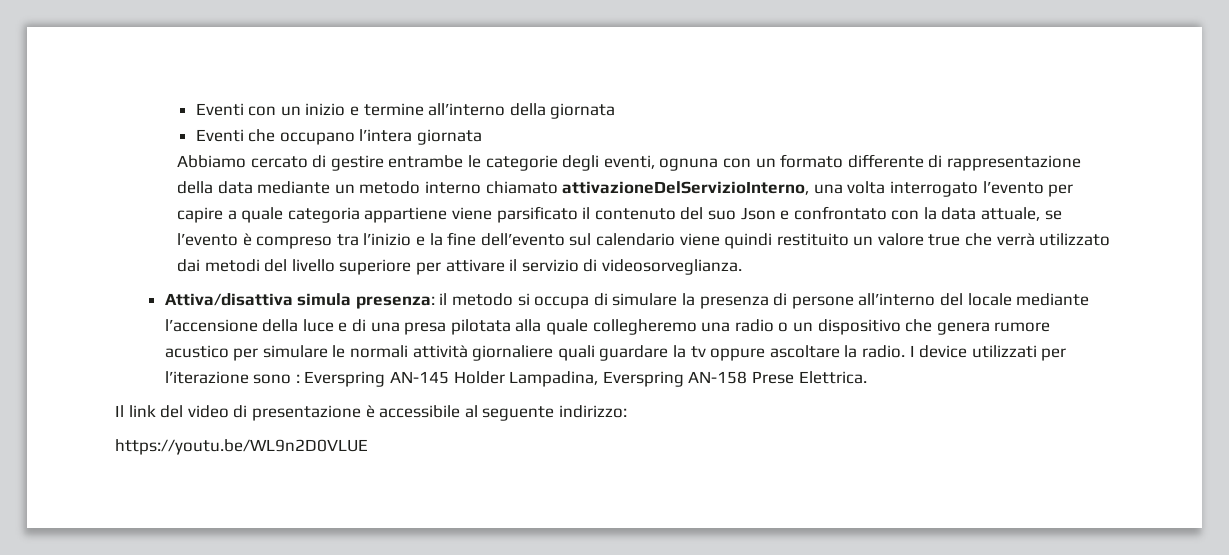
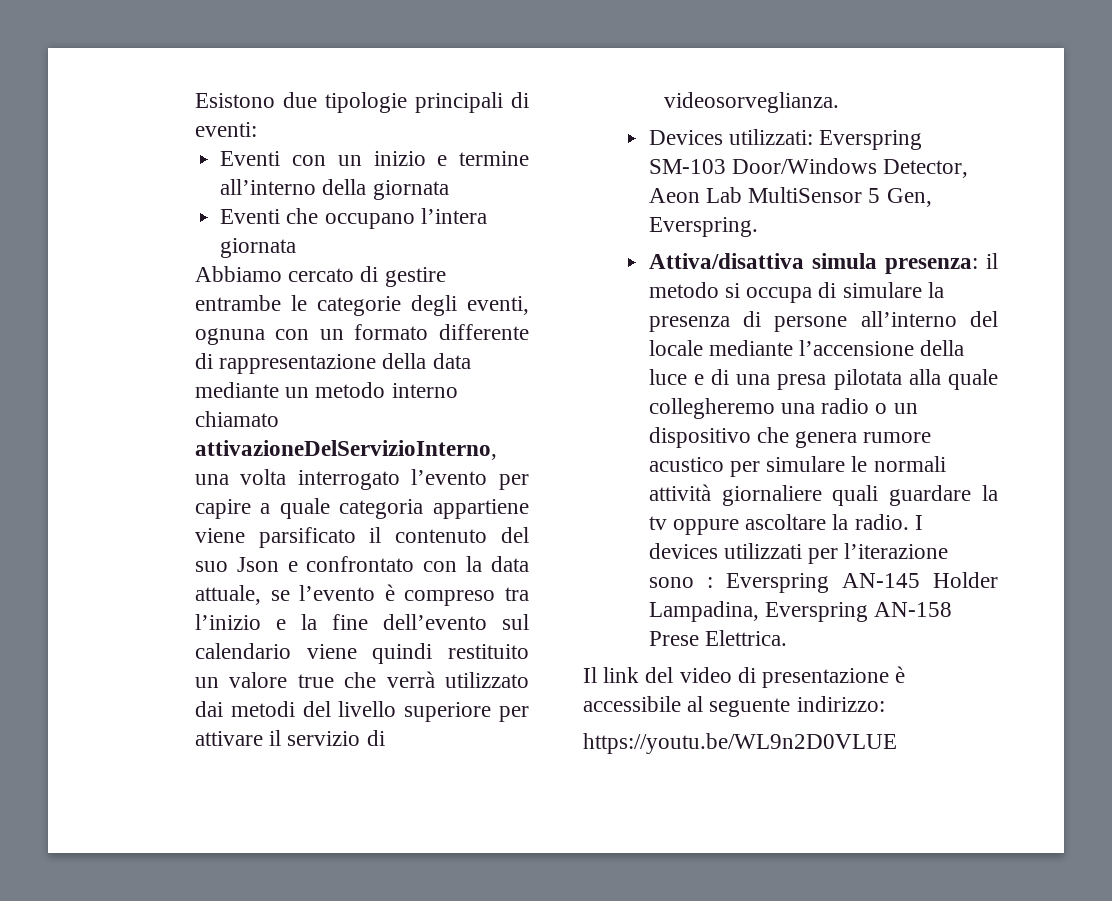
+ Esistono due tipologie principali di eventi:
+ Devices utilizzati: Everspring SM-103 Door/Windows Detector, Aeon Lab MultiSensor 5 Gen, Everspring.
- I device utilizzati per l’iterazione sono : Everspring AN-145 Holder Lampadina, Everspring AN-158 Prese Elettrica.
+ I devices utilizzati per l’iterazione sono : Everspring AN-145 Holder Lampadina, Everspring AN-158 Prese Elettrica.

